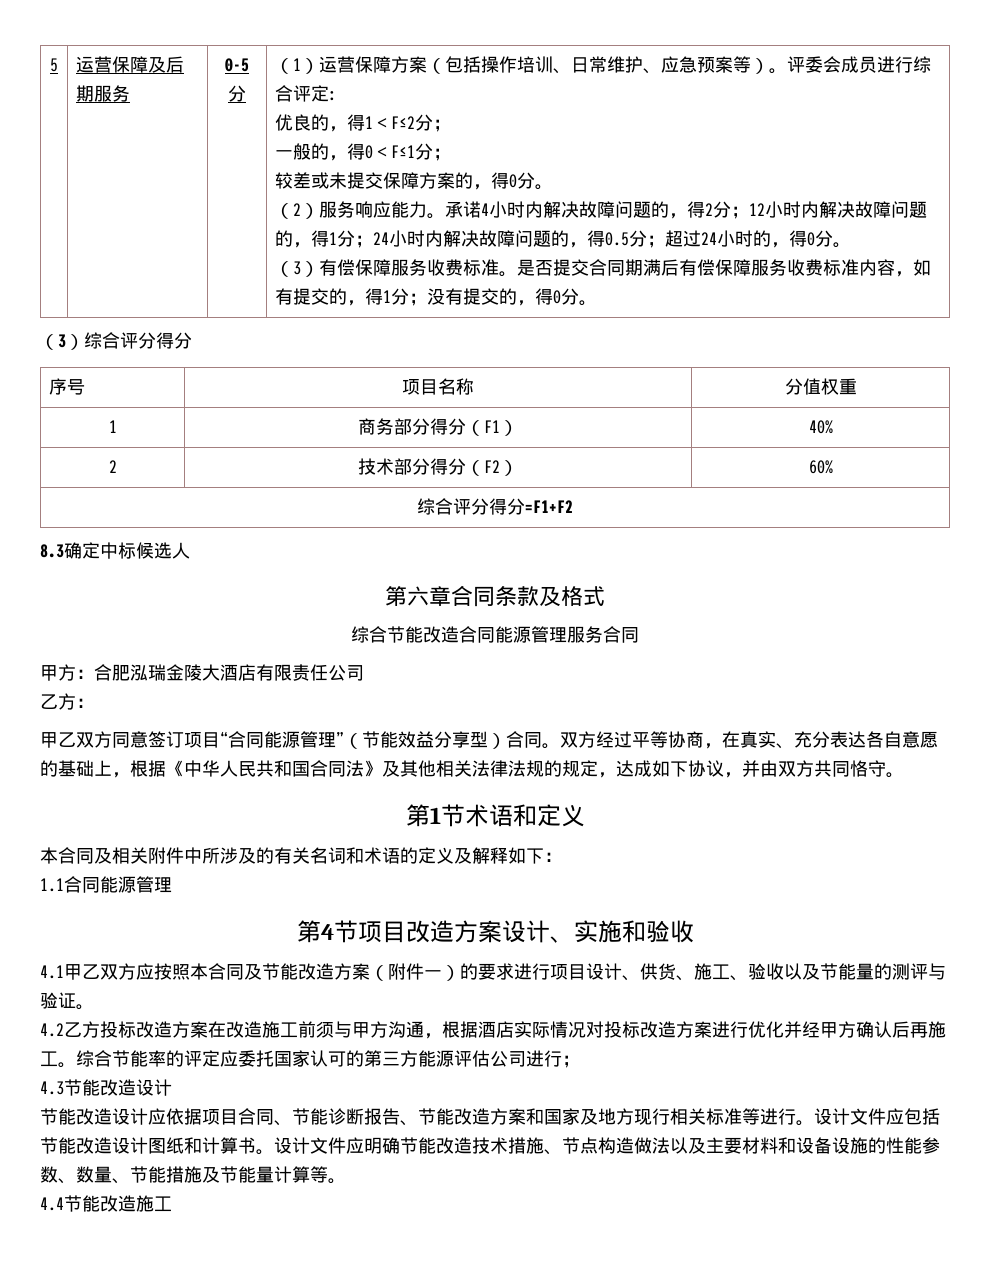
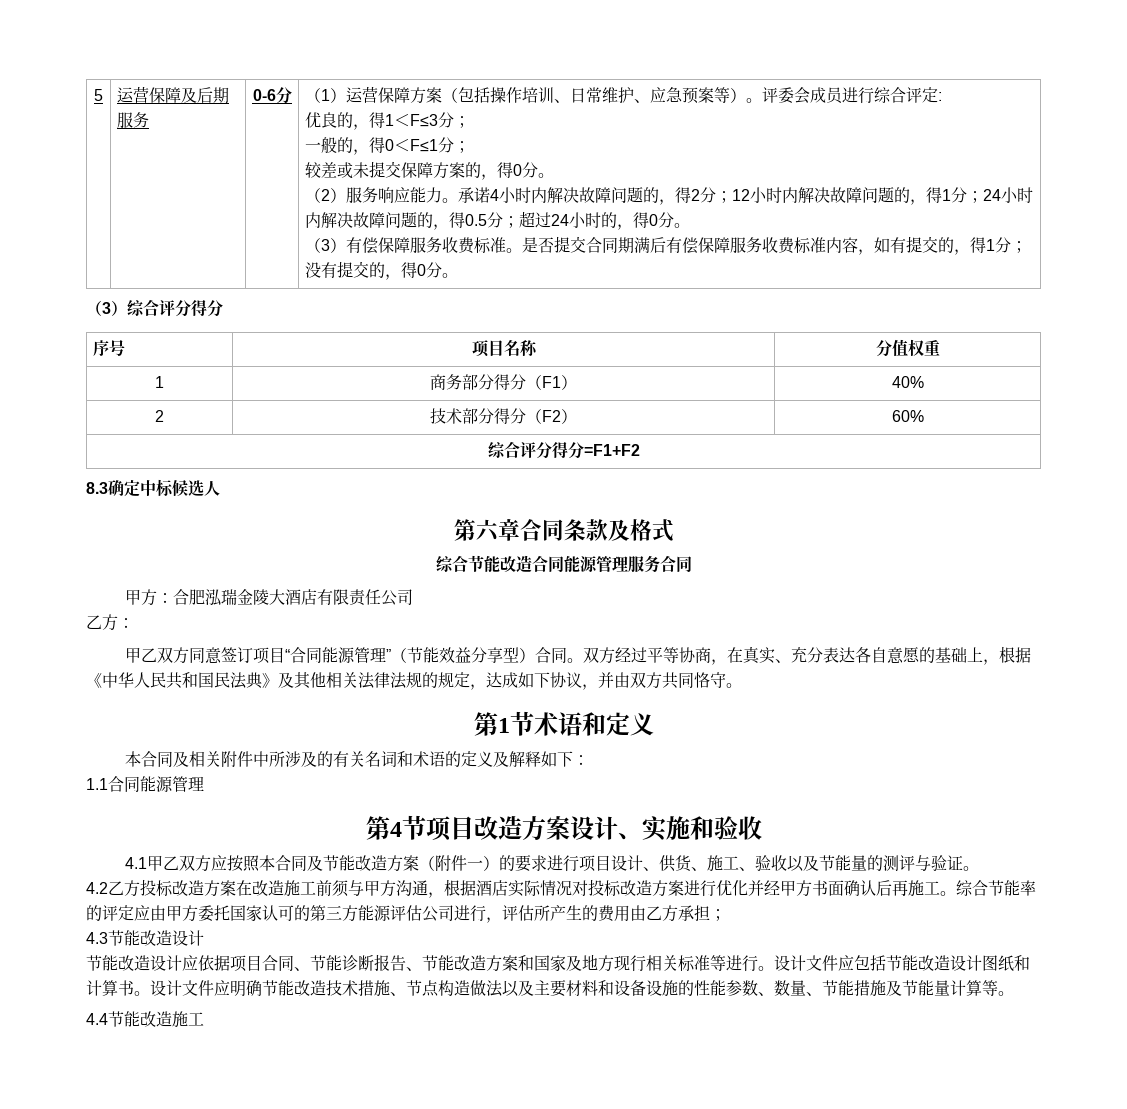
- 0-5分
+ 0-6分
- 优良的，得1＜F≤2分；
+ 优良的，得1＜F≤3分；
- 双方经过平等协商，在真实、充分表达各自意愿的基础上，根据《中华人民共和国合同法》及其他相关法律法规的规定，达成如下协议，并由双方共同恪守。
+ 双方经过平等协商，在真实、充分表达各自意愿的基础上，根据《中华人民共和国民法典》及其他相关法律法规的规定，达成如下协议，并由双方共同恪守。
- 4.2乙方投标改造方案在改造施工前须与甲方沟通，根据酒店实际情况对投标改造方案进行优化并经甲方确认后再施工。
+ 4.2乙方投标改造方案在改造施工前须与甲方沟通，根据酒店实际情况对投标改造方案进行优化并经甲方书面确认后再施工。
- 综合节能率的评定应委托国家认可的第三方能源评估公司进行；
+ 综合节能率的评定应由甲方委托国家认可的第三方能源评估公司进行，评估所产生的费用由乙方承担；

